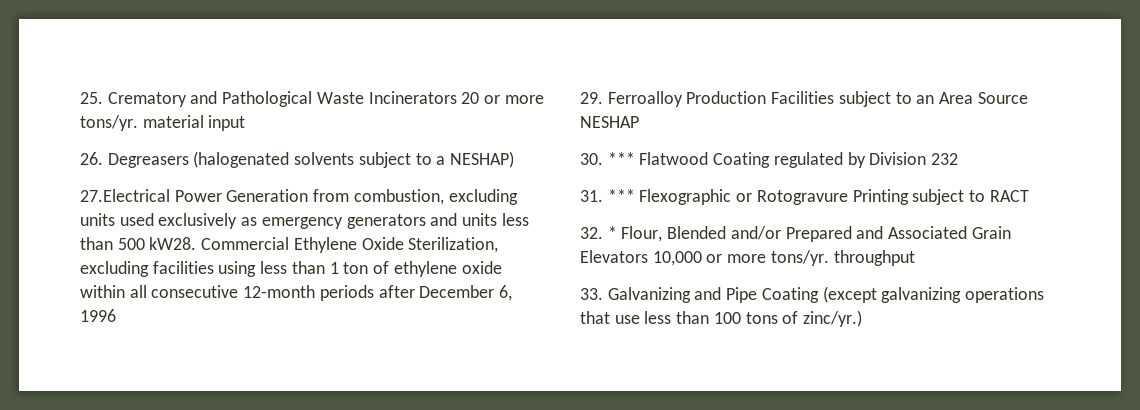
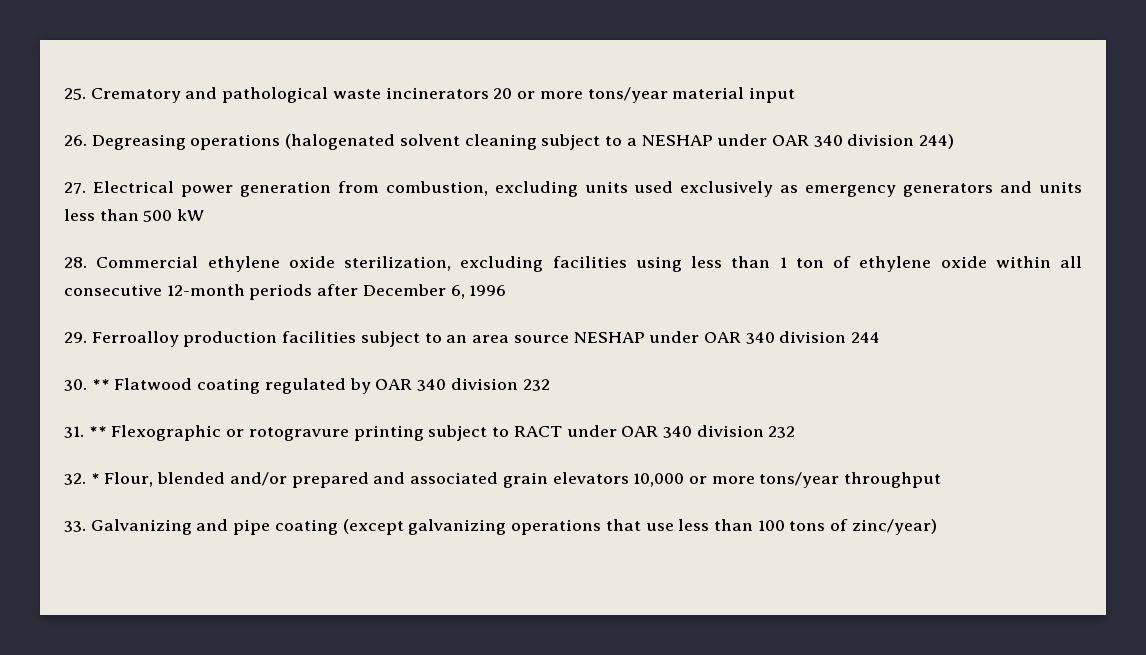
- 25. Crematory and Pathological Waste Incinerators 20 or more tons/yr. material input
+ 25. Crematory and pathological waste incinerators 20 or more tons/year material input
- 26. Degreasers (halogenated solvents subject to a NESHAP)
- 27.Electrical Power Generation from combustion, excluding units used exclusively as emergency generators and units less than 500 kW28. Commercial Ethylene Oxide Sterilization, excluding facilities using less than 1 ton of ethylene oxide within all consecutive 12-month periods after December 6, 1996
+ 26. Degreasing operations (halogenated solvent cleaning subject to a NESHAP under OAR 340 division 244)
+ 27. Electrical power generation from combustion, excluding units used exclusively as emergency generators and units less than 500 kW
+ 28. Commercial ethylene oxide sterilization, excluding facilities using less than 1 ton of ethylene oxide within all consecutive 12-month periods after December 6, 1996
- 29. Ferroalloy Production Facilities subject to an Area Source NESHAP
- 30. *** Flatwood Coating regulated by Division 232
+ 29. Ferroalloy production facilities subject to an area source NESHAP under OAR 340 division 244
+ 30. ** Flatwood coating regulated by OAR 340 division 232
- 31. *** Flexographic or Rotogravure Printing subject to RACT
- 32. * Flour, Blended and/or Prepared and Associated Grain Elevators 10,000 or more tons/yr. throughput
+ 31. ** Flexographic or rotogravure printing subject to RACT under OAR 340 division 232
+ 32. * Flour, blended and/or prepared and associated grain elevators 10,000 or more tons/year throughput
- 33. Galvanizing and Pipe Coating (except galvanizing operations that use less than 100 tons of zinc/yr.)
+ 33. Galvanizing and pipe coating (except galvanizing operations that use less than 100 tons of zinc/year)

